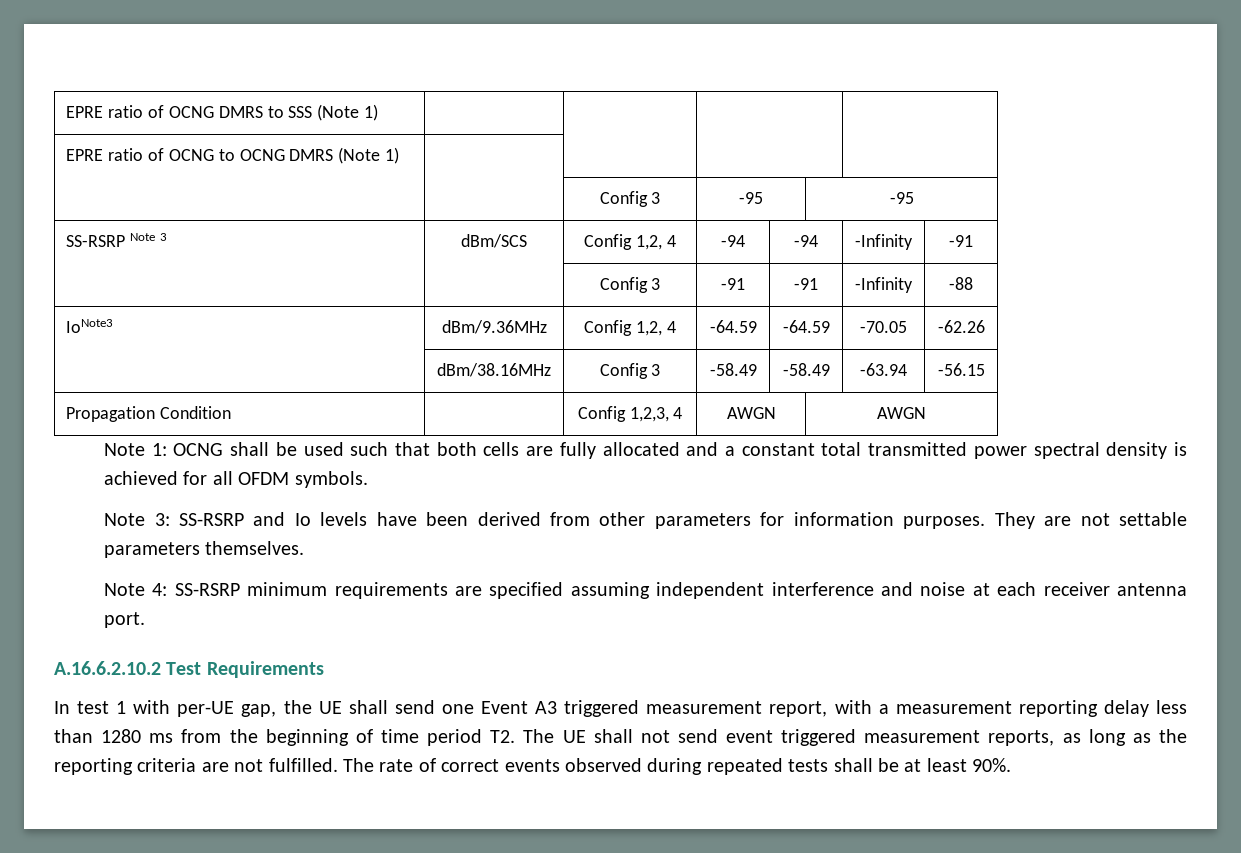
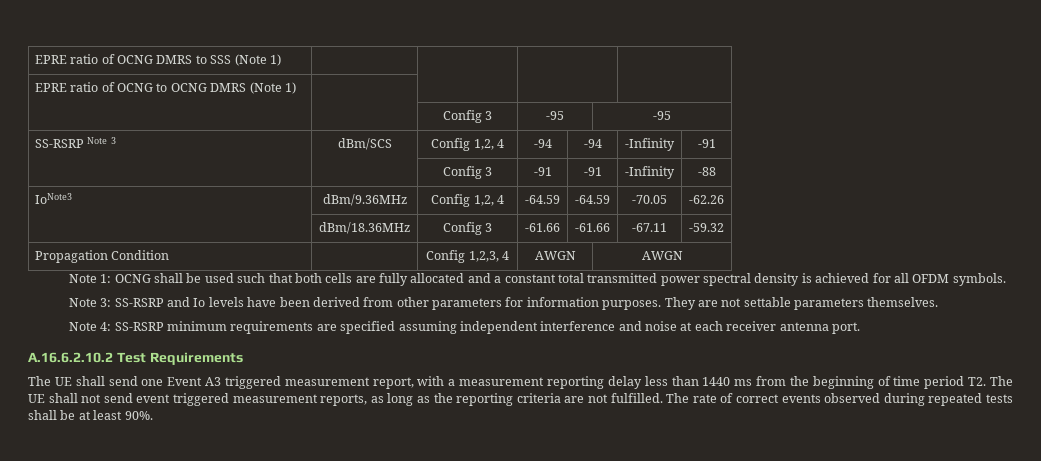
- | dBm/38.16MHz | Config 3 | -58.49 | -58.49 | -63.94 | -56.15
+ | dBm/18.36MHz | Config 3 | -61.66 | -61.66 | -67.11 | -59.32
- In test 1 with per-UE gap, the UE shall send one Event A3 triggered measurement report, with a measurement reporting delay less than 1280 ms from the beginning of time period T2. The UE shall not send event triggered measurement reports, as long as the reporting criteria are not fulfilled.
+ The UE shall send one Event A3 triggered measurement report, with a measurement reporting delay less than 1440 ms from the beginning of time period T2. The UE shall not send event triggered measurement reports, as long as the reporting criteria are not fulfilled.

